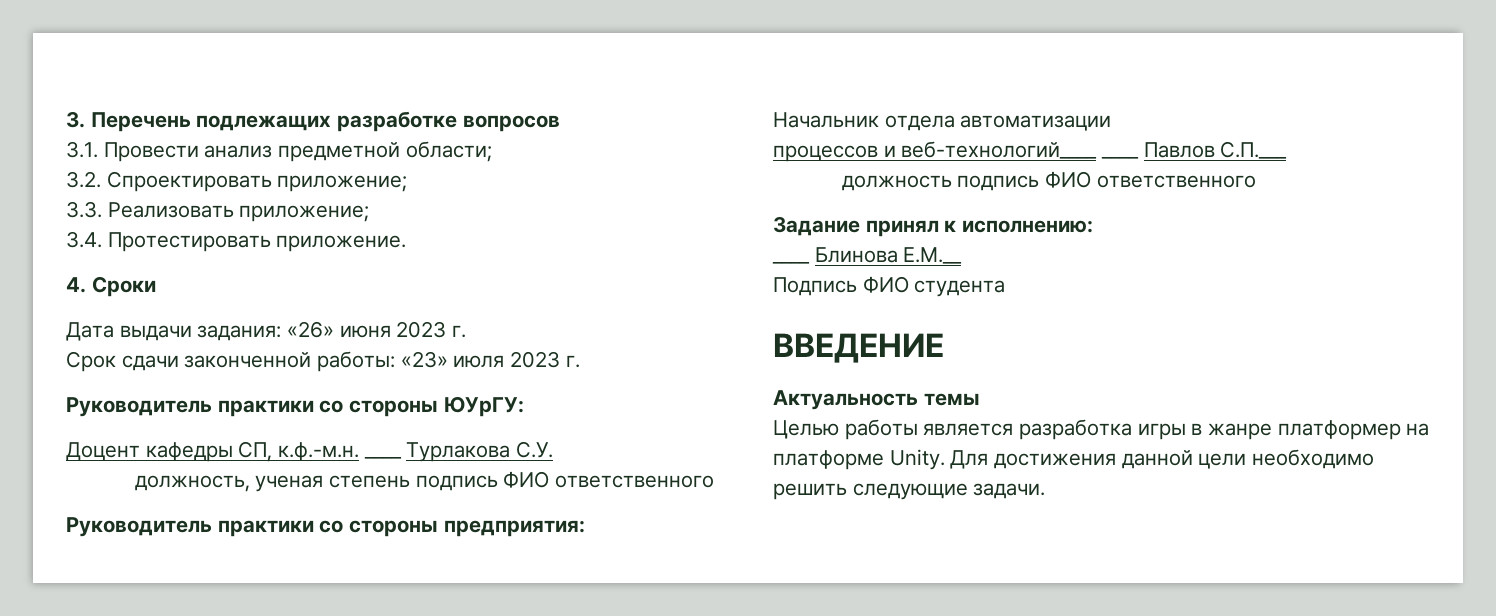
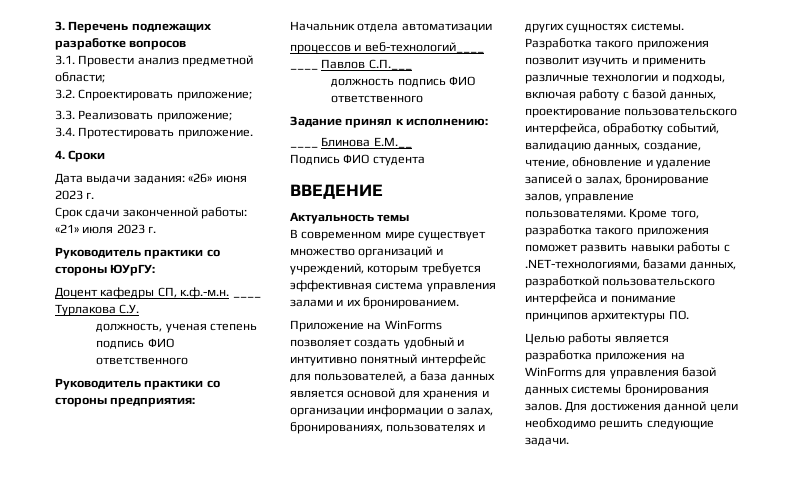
- Срок сдачи законченной работы: «23» июля 2023 г.
+ Срок сдачи законченной работы: «21» июля 2023 г.
- Целью работы является разработка игры в жанре платформер на платформе Unity.
+ В современном мире существует множество организаций и учреждений, которым требуется эффективная система управления залами и их бронированием.
+ Приложение на WinForms позволяет создать удобный и интуитивно понятный интерфейс для пользователей, а база данных является основой для хранения и организации информации о залах, бронированиях, пользователях и других сущностях системы. Разработка такого приложения позволит изучить и применить различные технологии и подходы, включая работу с базой данных, проектирование пользовательского интерфейса, обработку событий, валидацию данных, создание, чтение, обновление и удаление записей о залах, бронирование залов, управление пользователями. Кроме того, разработка такого приложения поможет развить навыки работы с .NET-технологиями, базами данных, разработкой пользовательского интерфейса и понимание принципов архитектуры ПО.
+ Целью работы является разработка приложения на WinForms для управления базой данных системы бронирования залов.

